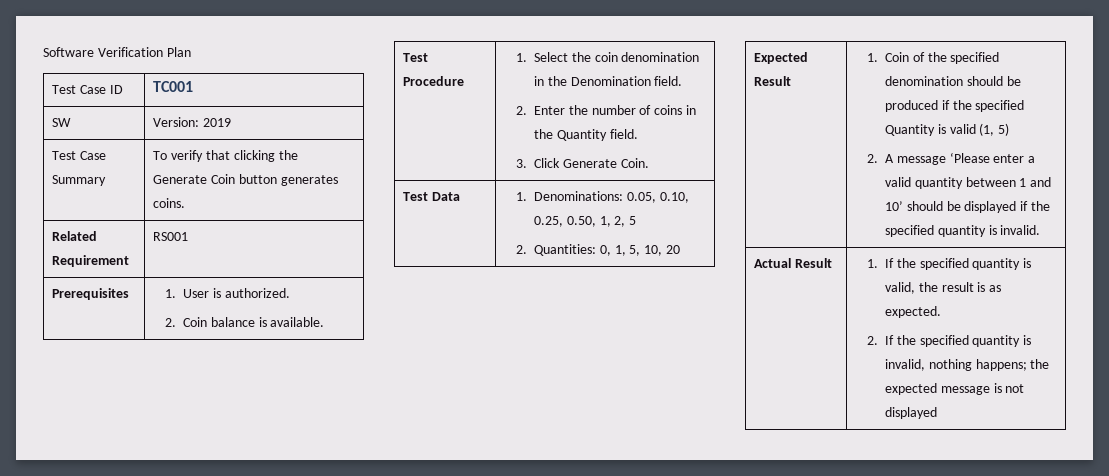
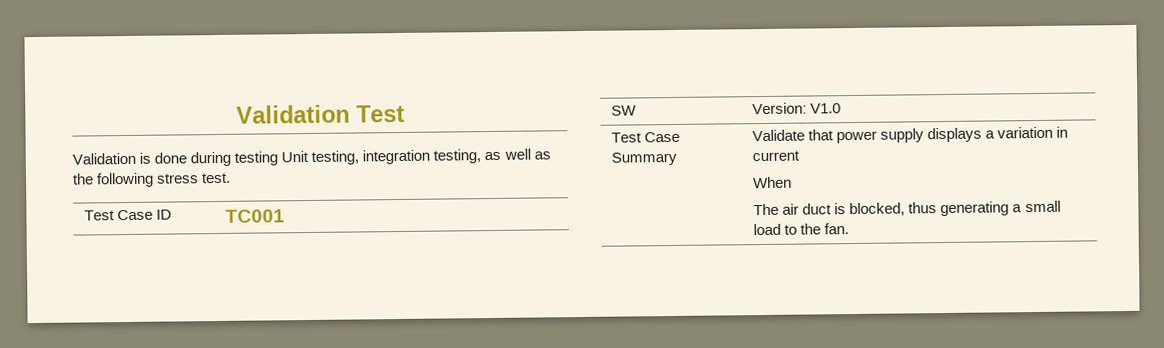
- Software Verification Plan
+ Validation Test
+ Validation is done during testing Unit testing, integration testing, as well as the following stress test.
- SW | Version: 2019
+ SW | Version: V1.0
- Test Case Summary | To verify that clicking the Generate Coin button generates coins.
- Related Requirement | RS001
- Prerequisites | 1. User is authorized.
- 2. Coin balance is available.
- Test Procedure | 1. Select the coin denomination in the Denomination field.
- 2. Enter the number of coins in the Quantity field.
- 3. Click Generate Coin.
- Test Data | 1. Denominations: 0.05, 0.10, 0.25, 0.50, 1, 2, 5
- 2. Quantities: 0, 1, 5, 10, 20
- Expected Result | 1. Coin of the specified denomination should be produced if the specified Quantity is valid (1, 5)
- 2. A message ‘Please enter a valid quantity between 1 and 10’ should be displayed if the specified quantity is invalid.
- Actual Result | 1. If the specified quantity is valid, the result is as expected.
- 2. If the specified quantity is invalid, nothing happens; the expected message is not displayed
+ Test Case Summary | Validate that power supply displays a variation in current
+ When
+ The air duct is blocked, thus generating a small load to the fan.

